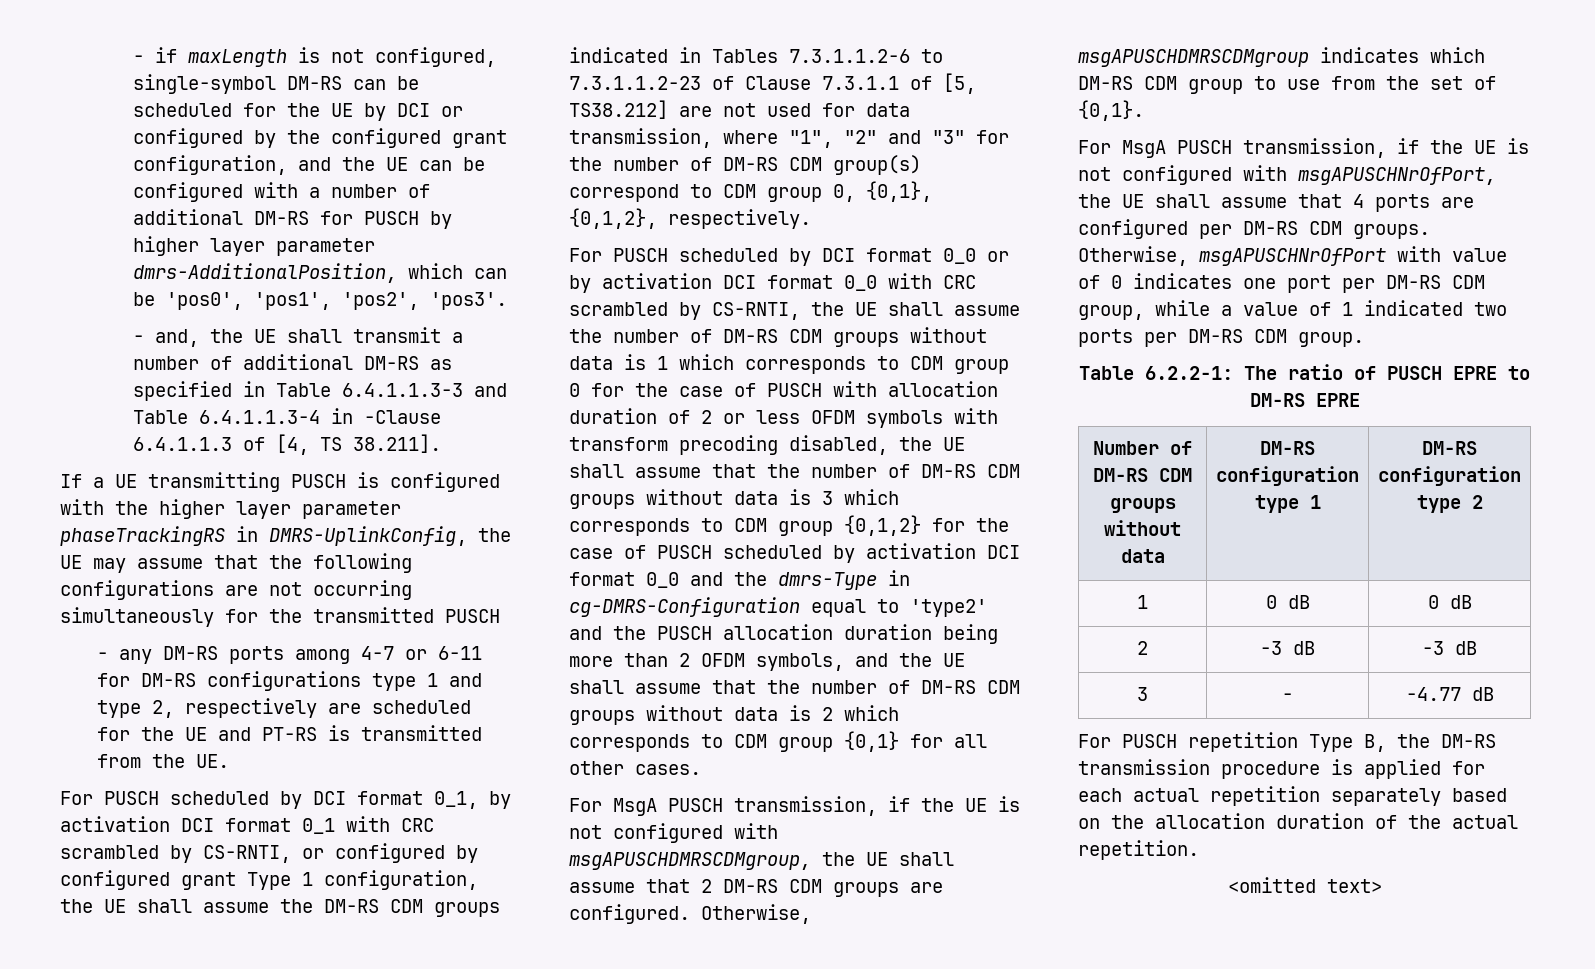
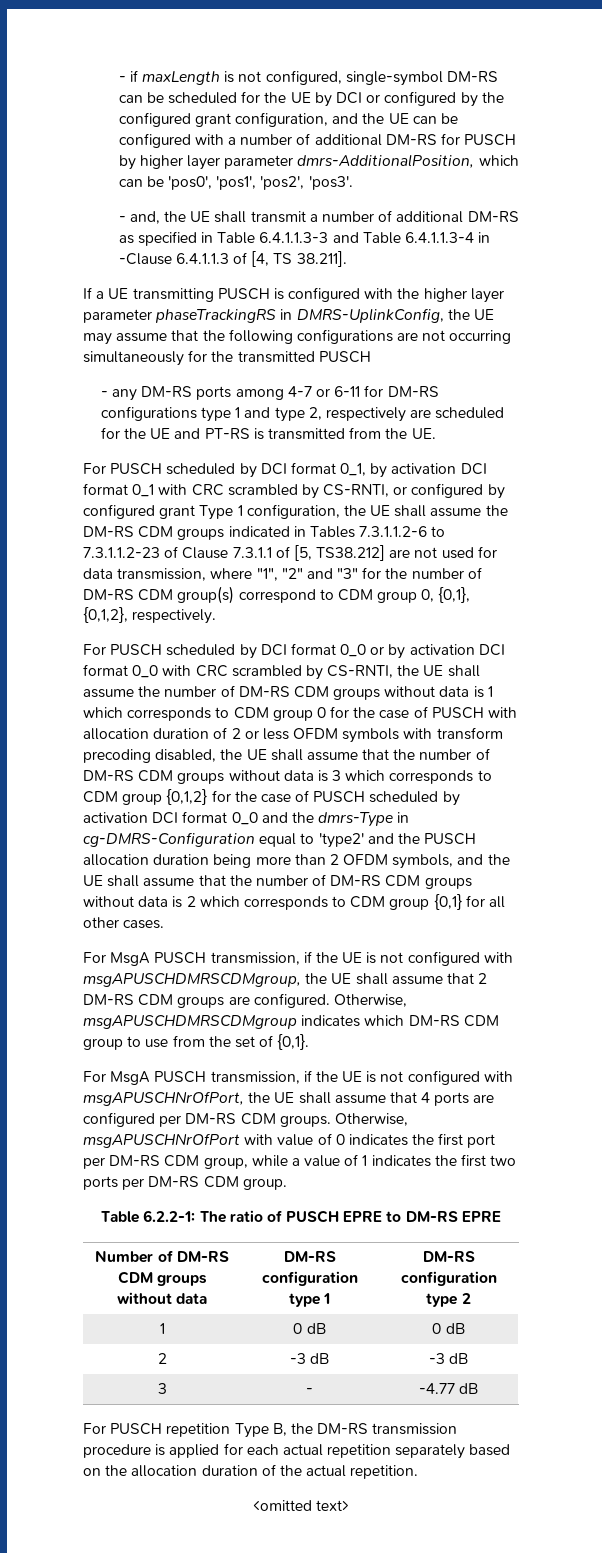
- Otherwise, msgAPUSCHNrOfPort with value of 0 indicates one port per DM-RS CDM group, while a value of 1 indicated two ports per DM-RS CDM group.
+ Otherwise, msgAPUSCHNrOfPort with value of 0 indicates the first port per DM-RS CDM group, while a value of 1 indicates the first two ports per DM-RS CDM group.

